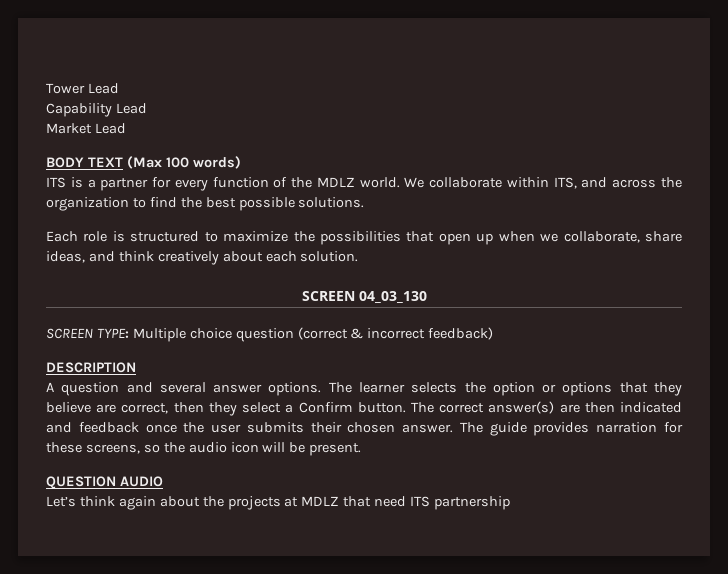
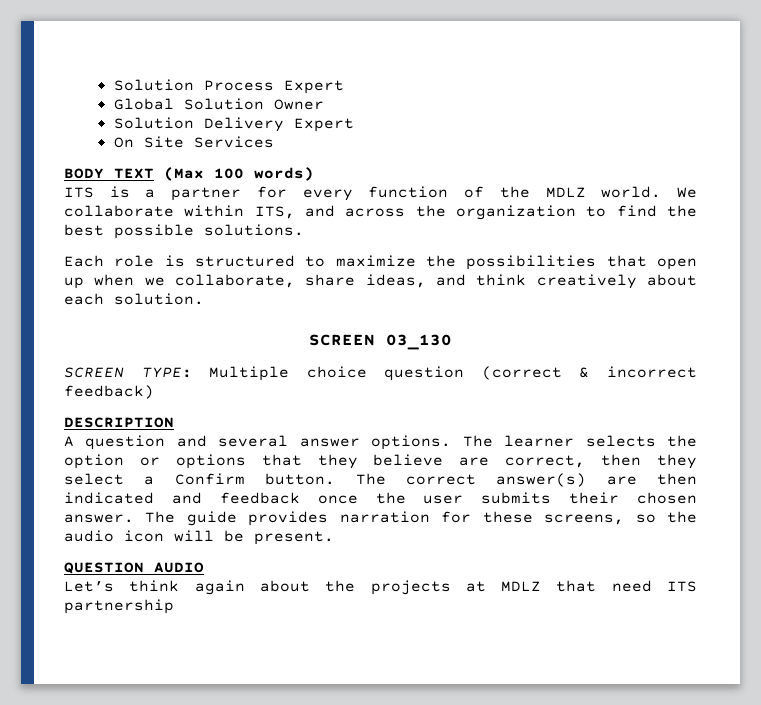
- Tower Lead
- Capability Lead
- Market Lead
+ Solution Process Expert
+ Global Solution Owner
+ Solution Delivery Expert
+ On Site Services
- SCREEN 04_03_130
+ SCREEN 03_130

